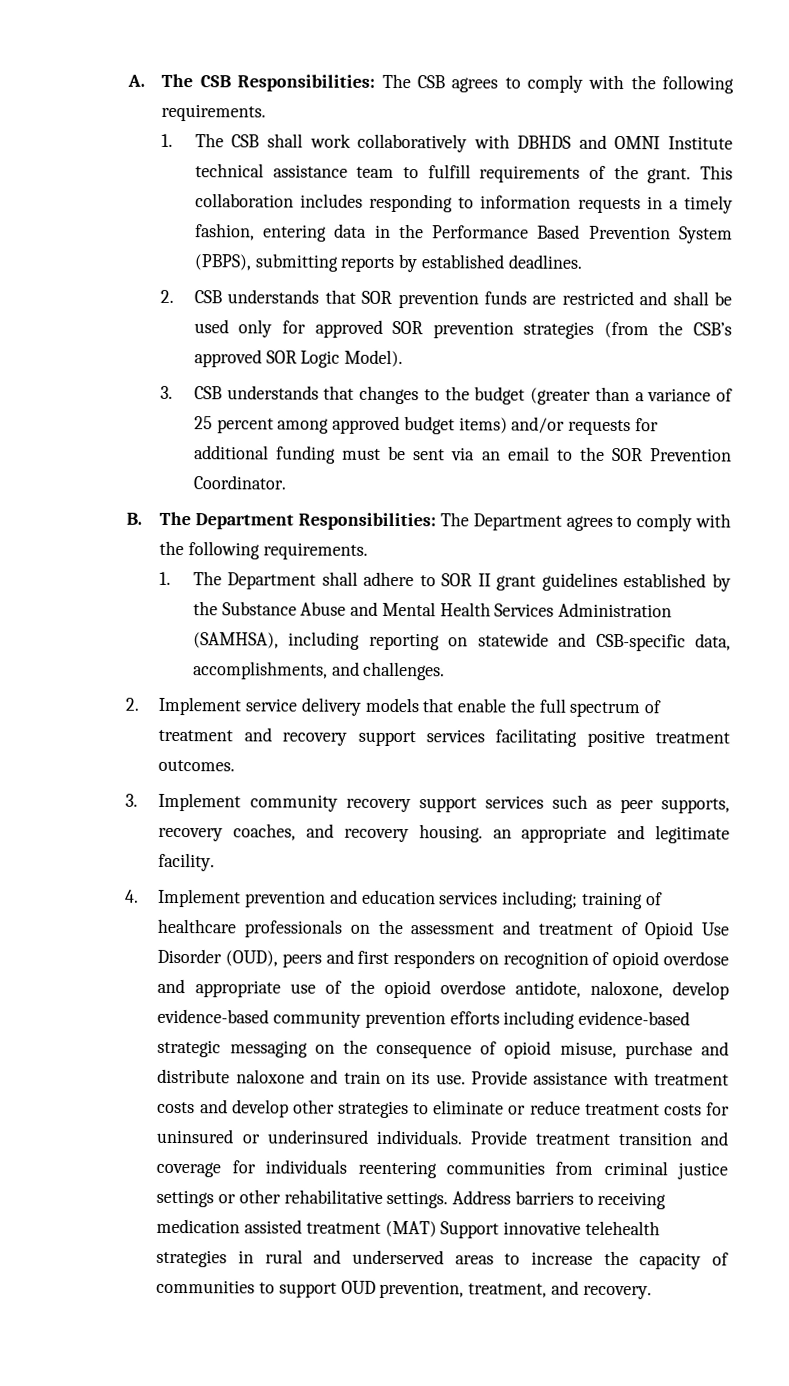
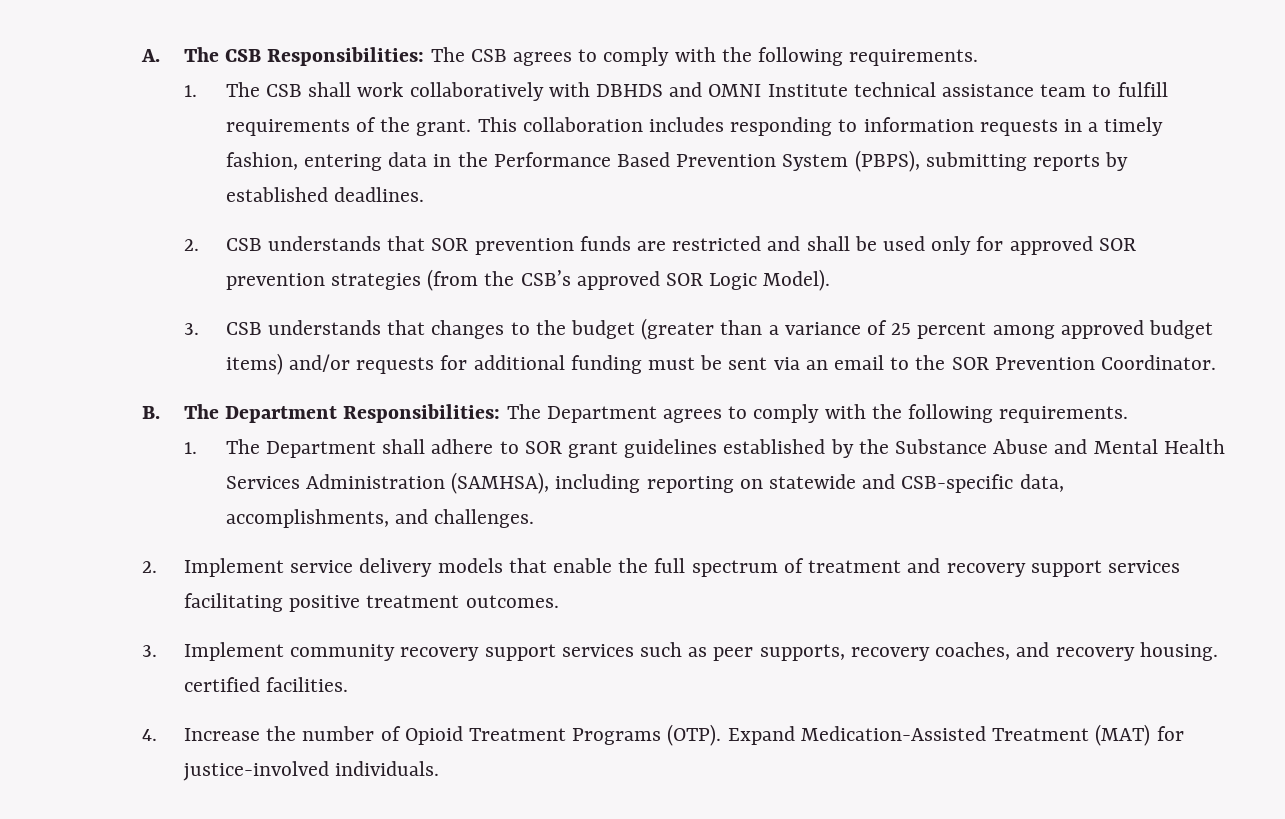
- 1. The Department shall adhere to SOR II grant guidelines established by the Substance Abuse and Mental Health Services Administration (SAMHSA), including reporting on statewide and CSB-specific data, accomplishments, and challenges.
+ 1. The Department shall adhere to SOR grant guidelines established by the Substance Abuse and Mental Health Services Administration (SAMHSA), including reporting on statewide and CSB-specific data, accomplishments, and challenges.
- 3. Implement community recovery support services such as peer supports, recovery coaches, and recovery housing. an appropriate and legitimate facility.
- 4. Implement prevention and education services including; training of healthcare professionals on the assessment and treatment of Opioid Use Disorder (OUD), peers and first responders on recognition of opioid overdose and appropriate use of the opioid overdose antidote, naloxone, develop evidence-based community prevention efforts including evidence-based strategic messaging on the consequence of opioid misuse, purchase and distribute naloxone and train on its use. Provide assistance with treatment costs and develop other strategies to eliminate or reduce treatment costs for uninsured or underinsured individuals. Provide treatment transition and coverage for individuals reentering communities from criminal justice settings or other rehabilitative settings. Address barriers to receiving medication assisted treatment (MAT) Support innovative telehealth strategies in rural and underserved areas to increase the capacity of communities to support OUD prevention, treatment, and recovery.
+ 3. Implement community recovery support services such as peer supports, recovery coaches, and recovery housing. certified facilities.
+ 4. Increase the number of Opioid Treatment Programs (OTP). Expand Medication-Assisted Treatment (MAT) for justice-involved individuals.

